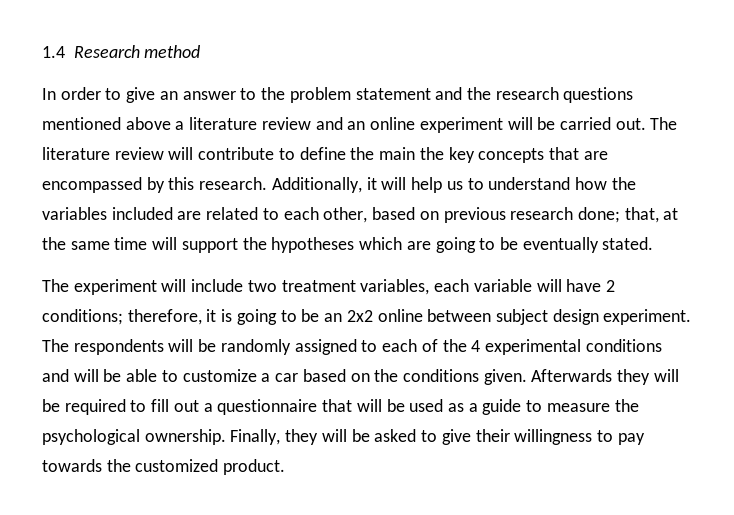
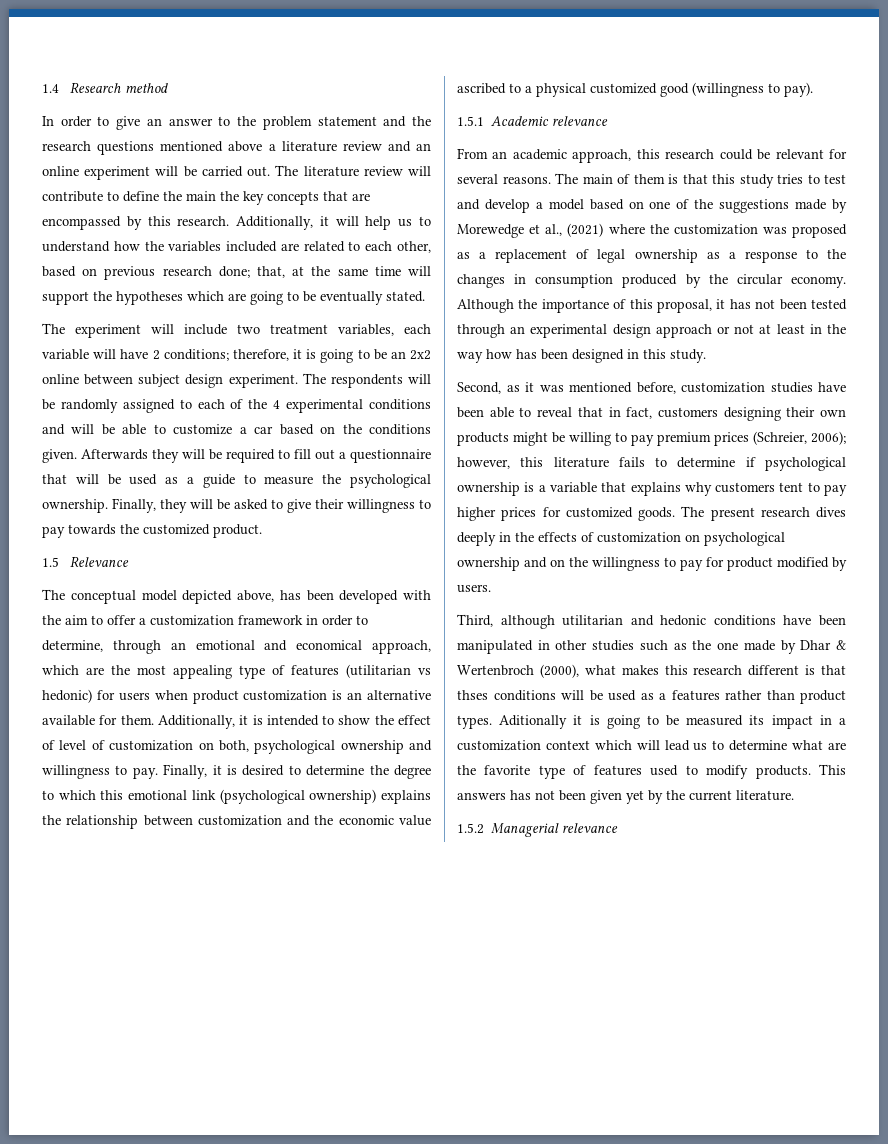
+ 1.5 Relevance
+ The conceptual model depicted above, has been developed with the aim to offer a customization framework in order to determine, through an emotional and economical approach, which are the most appealing type of features (utilitarian vs hedonic) for users when product customization is an alternative available for them. Additionally, it is intended to show the effect of level of customization on both, psychological ownership and willingness to pay. Finally, it is desired to determine the degree to which this emotional link (psychological ownership) explains the relationship between customization and the economic value ascribed to a physical customized good (willingness to pay).
+ 1.5.1 Academic relevance
+ From an academic approach, this research could be relevant for several reasons. The main of them is that this study tries to test and develop a model based on one of the suggestions made by Morewedge et al., (2021) where the customization was proposed as a replacement of legal ownership as a response to the changes in consumption produced by the circular economy. Although the importance of this proposal, it has not been tested through an experimental design approach or not at least in the way how has been designed in this study.
+ Second, as it was mentioned before, customization studies have been able to reveal that in fact, customers designing their own products might be willing to pay premium prices (Schreier, 2006); however, this literature fails to determine if psychological ownership is a variable that explains why customers tent to pay higher prices for customized goods. The present research dives deeply in the effects of customization on psychological ownership and on the willingness to pay for product modified by users.
+ Third, although utilitarian and hedonic conditions have been manipulated in other studies such as the one made by Dhar & Wertenbroch (2000), what makes this research different is that thses conditions will be used as a features rather than product types. Aditionally it is going to be measured its impact in a customization context which will lead us to determine what are the favorite type of features used to modify products. This answers has not been given yet by the current literature.
+ 1.5.2 Managerial relevance

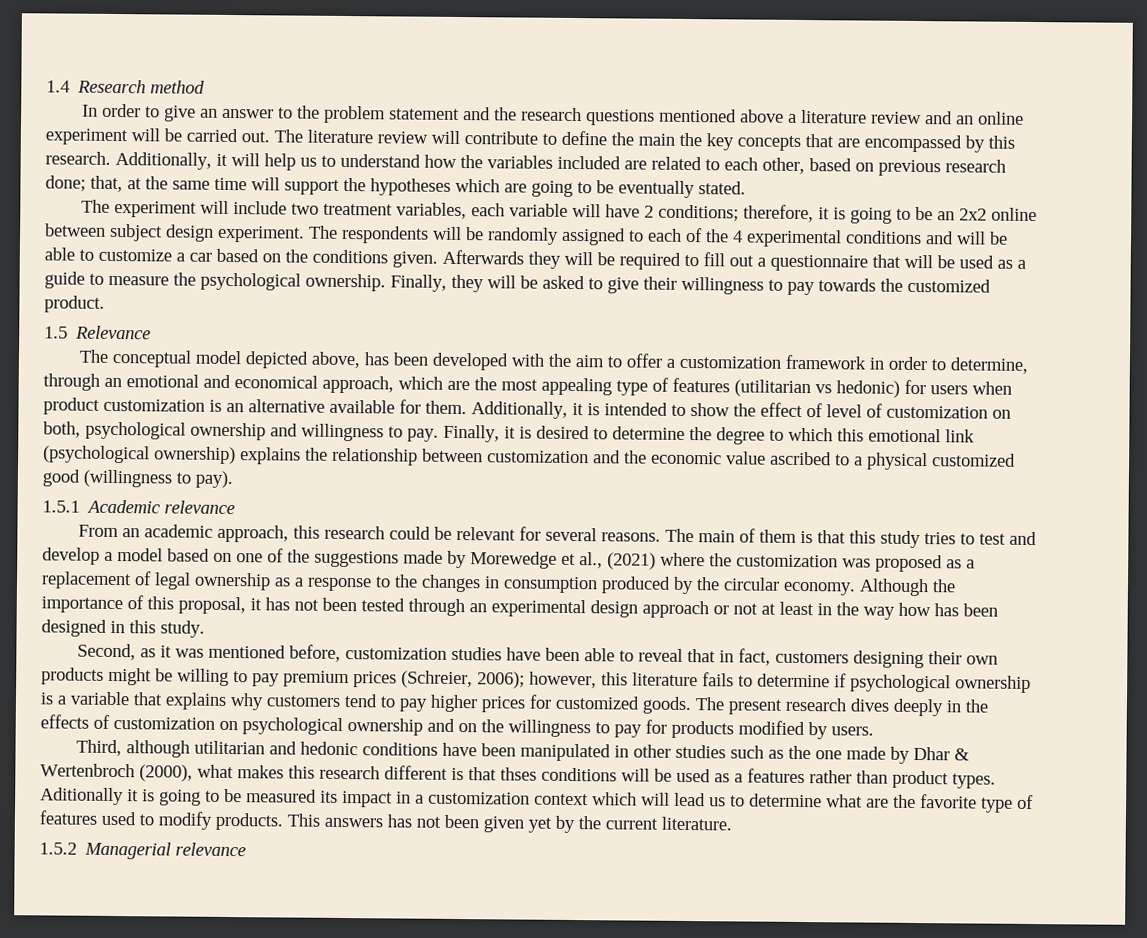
- Second, as it was mentioned before, customization studies have been able to reveal that in fact, customers designing their own products might be willing to pay premium prices (Schreier, 2006); however, this literature fails to determine if psychological ownership is a variable that explains why customers tent to pay higher prices for customized goods.
+ Second, as it was mentioned before, customization studies have been able to reveal that in fact, customers designing their own products might be willing to pay premium prices (Schreier, 2006); however, this literature fails to determine if psychological ownership is a variable that explains why customers tend to pay higher prices for customized goods.
- The present research dives deeply in the effects of customization on psychological ownership and on the willingness to pay for product modified by users.
+ The present research dives deeply in the effects of customization on psychological ownership and on the willingness to pay for products modified by users.

